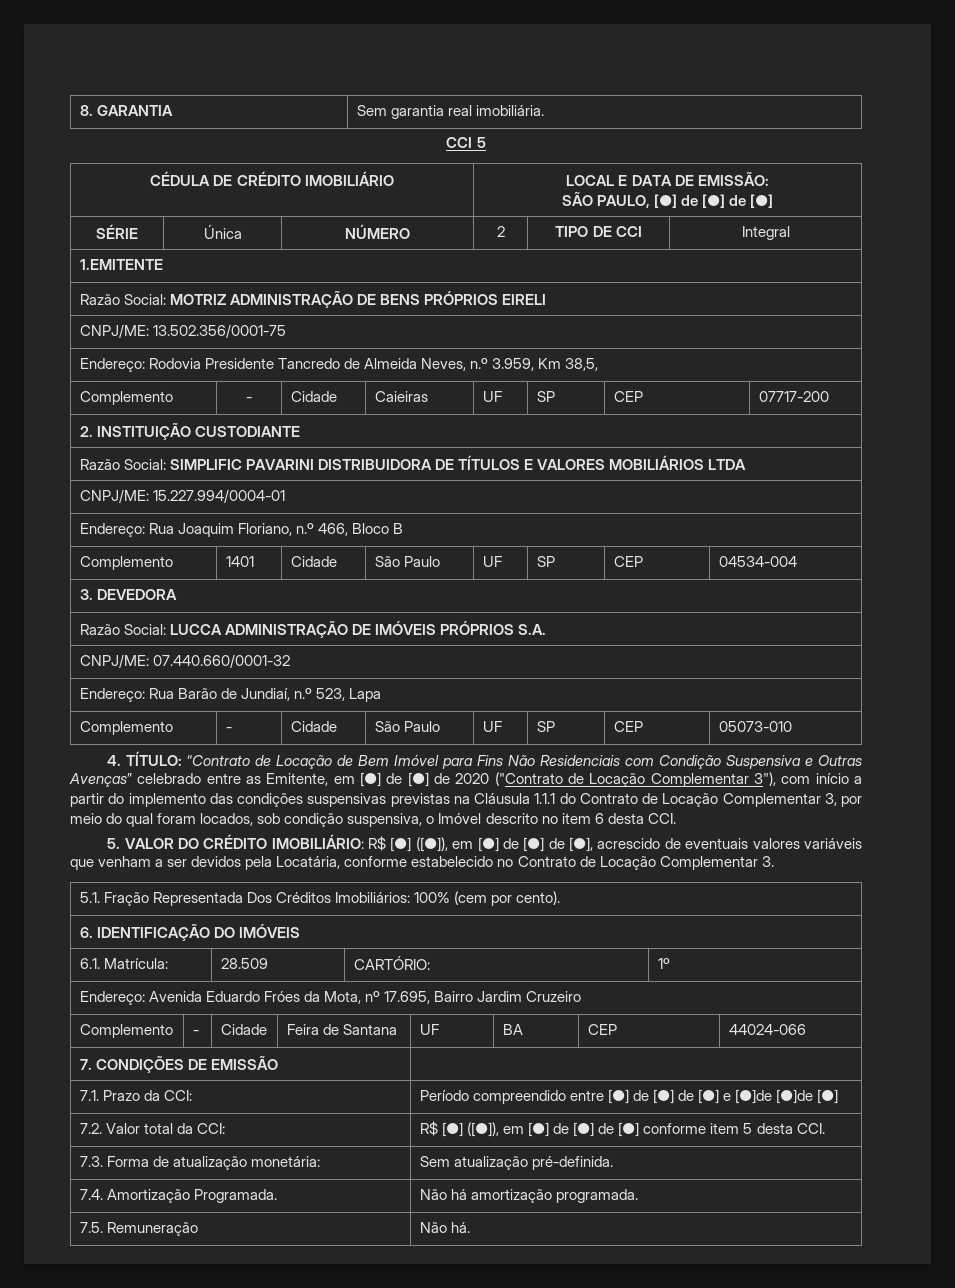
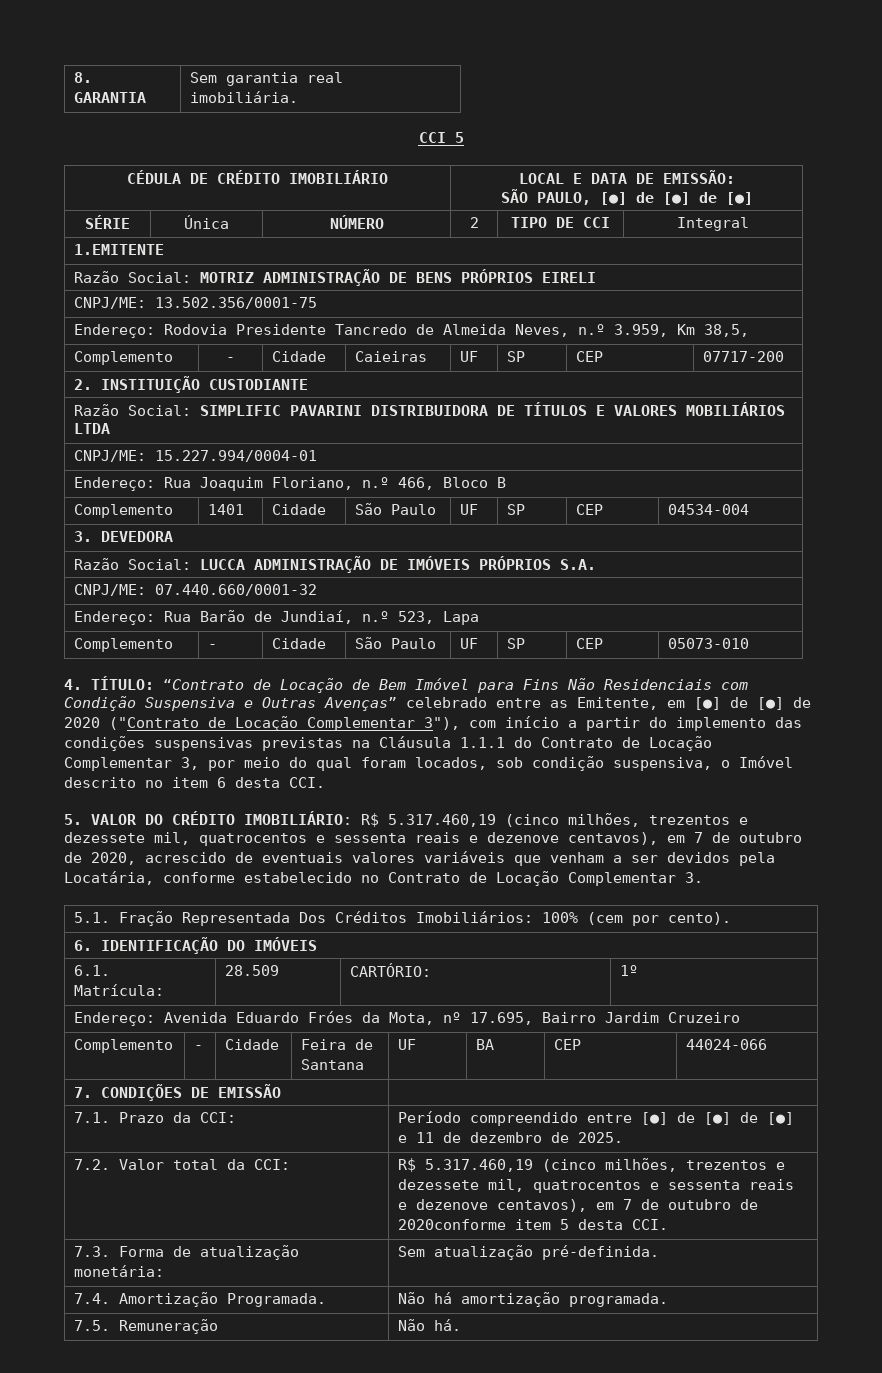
- 5. VALOR DO CRÉDITO IMOBILIÁRIO: R$ [●] ([●]), em [●] de [●] de [●], acrescido de eventuais valores variáveis que venham a ser devidos pela Locatária, conforme estabelecido no Contrato de Locação Complementar 3.
+ 5. VALOR DO CRÉDITO IMOBILIÁRIO: R$ 5.317.460,19 (cinco milhões, trezentos e dezessete mil, quatrocentos e sessenta reais e dezenove centavos), em 7 de outubro de 2020, acrescido de eventuais valores variáveis que venham a ser devidos pela Locatária, conforme estabelecido no Contrato de Locação Complementar 3.
- 7.1. Prazo da CCI: | Período compreendido entre [●] de [●] de [●] e [●]de [●]de [●]
+ 7.1. Prazo da CCI: | Período compreendido entre [●] de [●] de [●] e 11 de dezembro de 2025.
- 7.2. Valor total da CCI: | R$ [●] ([●]), em [●] de [●] de [●] conforme item 5 desta CCI.
+ 7.2. Valor total da CCI: | R$ 5.317.460,19 (cinco milhões, trezentos e dezessete mil, quatrocentos e sessenta reais e dezenove centavos), em 7 de outubro de 2020conforme item 5 desta CCI.

